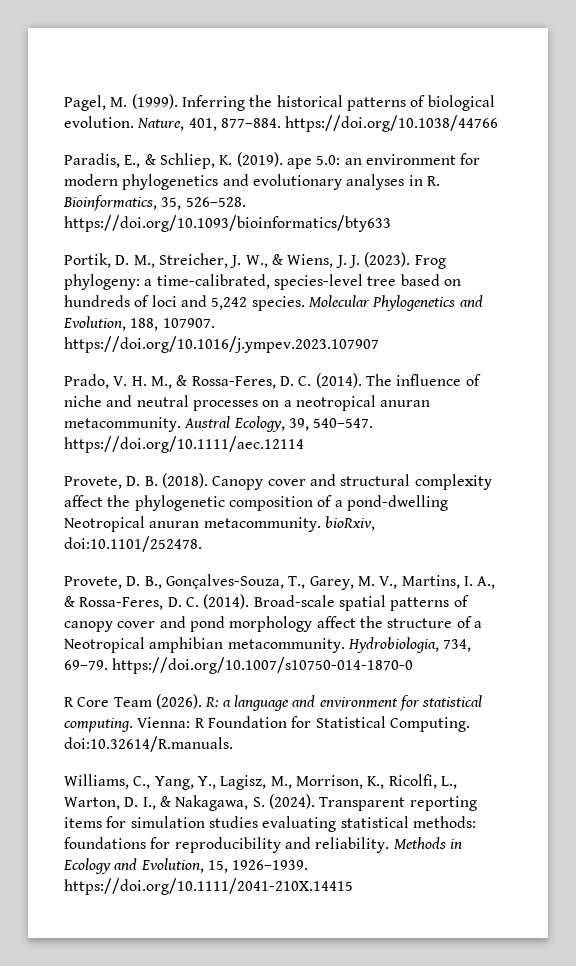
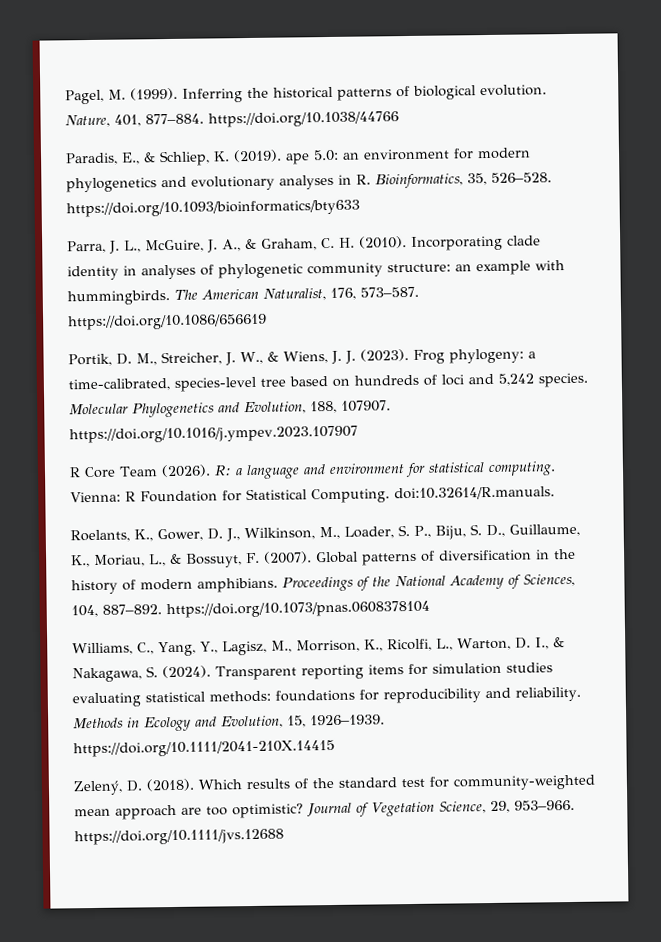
+ Parra, J. L., McGuire, J. A., & Graham, C. H. (2010). Incorporating clade identity in analyses of phylogenetic community structure: an example with hummingbirds. The American Naturalist, 176, 573–587. https://doi.org/10.1086/656619
- Prado, V. H. M., & Rossa-Feres, D. C. (2014). The influence of niche and neutral processes on a neotropical anuran metacommunity. Austral Ecology, 39, 540–547. https://doi.org/10.1111/aec.12114
- Provete, D. B. (2018). Canopy cover and structural complexity affect the phylogenetic composition of a pond-dwelling Neotropical anuran metacommunity. bioRxiv, doi:10.1101/252478.
- Provete, D. B., Gonçalves-Souza, T., Garey, M. V., Martins, I. A., & Rossa-Feres, D. C. (2014). Broad-scale spatial patterns of canopy cover and pond morphology affect the structure of a Neotropical amphibian metacommunity. Hydrobiologia, 734, 69–79. https://doi.org/10.1007/s10750-014-1870-0
+ Roelants, K., Gower, D. J., Wilkinson, M., Loader, S. P., Biju, S. D., Guillaume, K., Moriau, L., & Bossuyt, F. (2007). Global patterns of diversification in the history of modern amphibians. Proceedings of the National Academy of Sciences, 104, 887–892. https://doi.org/10.1073/pnas.0608378104
+ Zelený, D. (2018). Which results of the standard test for community-weighted mean approach are too optimistic? Journal of Vegetation Science, 29, 953–966. https://doi.org/10.1111/jvs.12688

